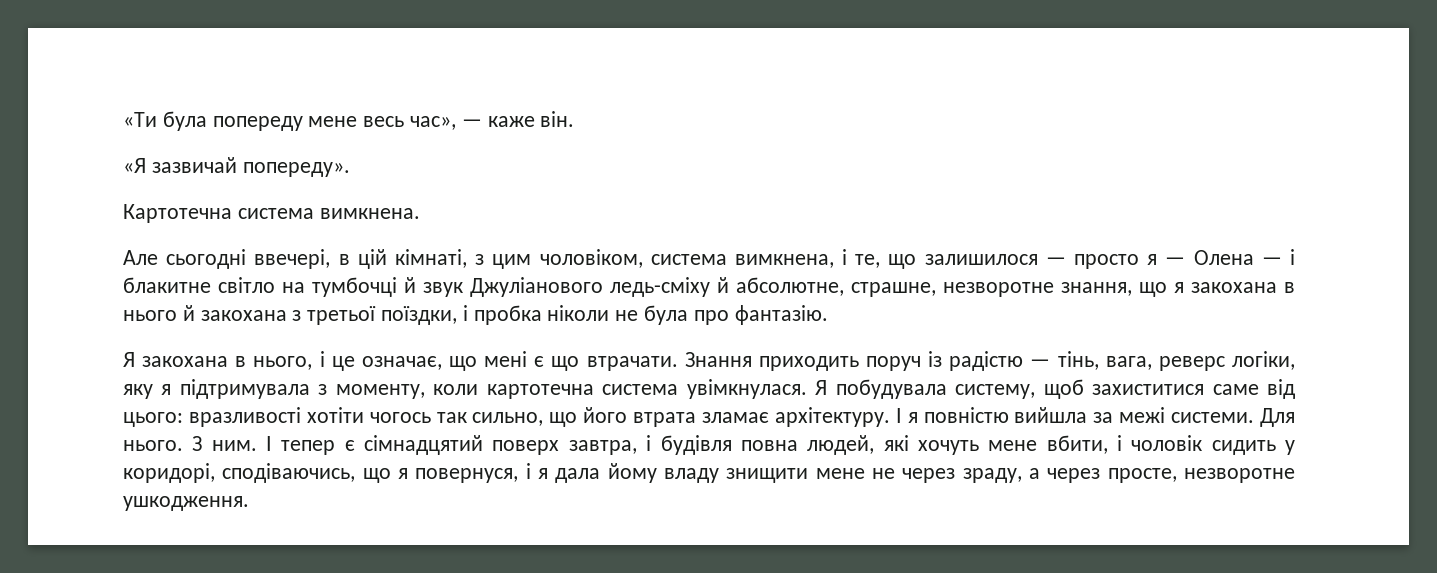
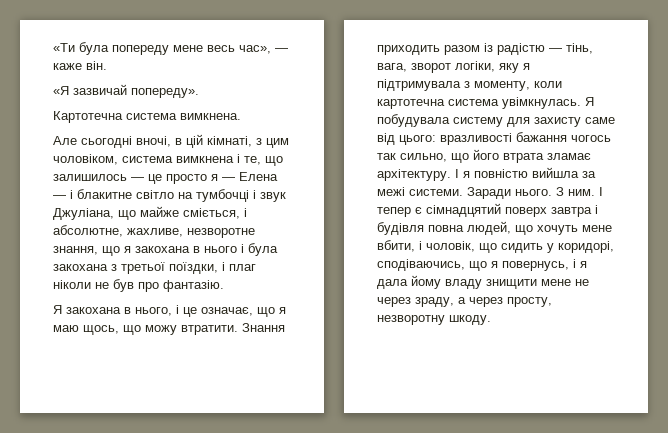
- Але сьогодні ввечері, в цій кімнаті, з цим чоловіком, система вимкнена, і те, що залишилося — просто я — Олена — і блакитне світло на тумбочці й звук Джуліанового ледь-сміху й абсолютне, страшне, незворотне знання, що я закохана в нього й закохана з третьої поїздки, і пробка ніколи не була про фантазію.
+ Але сьогодні вночі, в цій кімнаті, з цим чоловіком, система вимкнена і те, що залишилось — це просто я — Елена — і блакитне світло на тумбочці і звук Джуліана, що майже сміється, і абсолютне, жахливе, незворотне знання, що я закохана в нього і була закохана з третьої поїздки, і плаг ніколи не був про фантазію.
- Я закохана в нього, і це означає, що мені є що втрачати.
+ Я закохана в нього, і це означає, що я маю щось, що можу втратити.
- Знання приходить поруч із радістю — тінь, вага, реверс логіки, яку я підтримувала з моменту, коли картотечна система увімкнулася.
+ Знання приходить разом із радістю — тінь, вага, зворот логіки, яку я підтримувала з моменту, коли картотечна система увімкнулась.
- Я побудувала систему, щоб захиститися саме від цього: вразливості хотіти чогось так сильно, що його втрата зламає архітектуру.
+ Я побудувала систему для захисту саме від цього: вразливості бажання чогось так сильно, що його втрата зламає архітектуру.
- Для нього.
+ Заради нього.
- І тепер є сімнадцятий поверх завтра, і будівля повна людей, які хочуть мене вбити, і чоловік сидить у коридорі, сподіваючись, що я повернуся, і я дала йому владу знищити мене не через зраду, а через просте, незворотне ушкодження.
+ І тепер є сімнадцятий поверх завтра і будівля повна людей, що хочуть мене вбити, і чоловік, що сидить у коридорі, сподіваючись, що я повернусь, і я дала йому владу знищити мене не через зраду, а через просту, незворотну шкоду.

